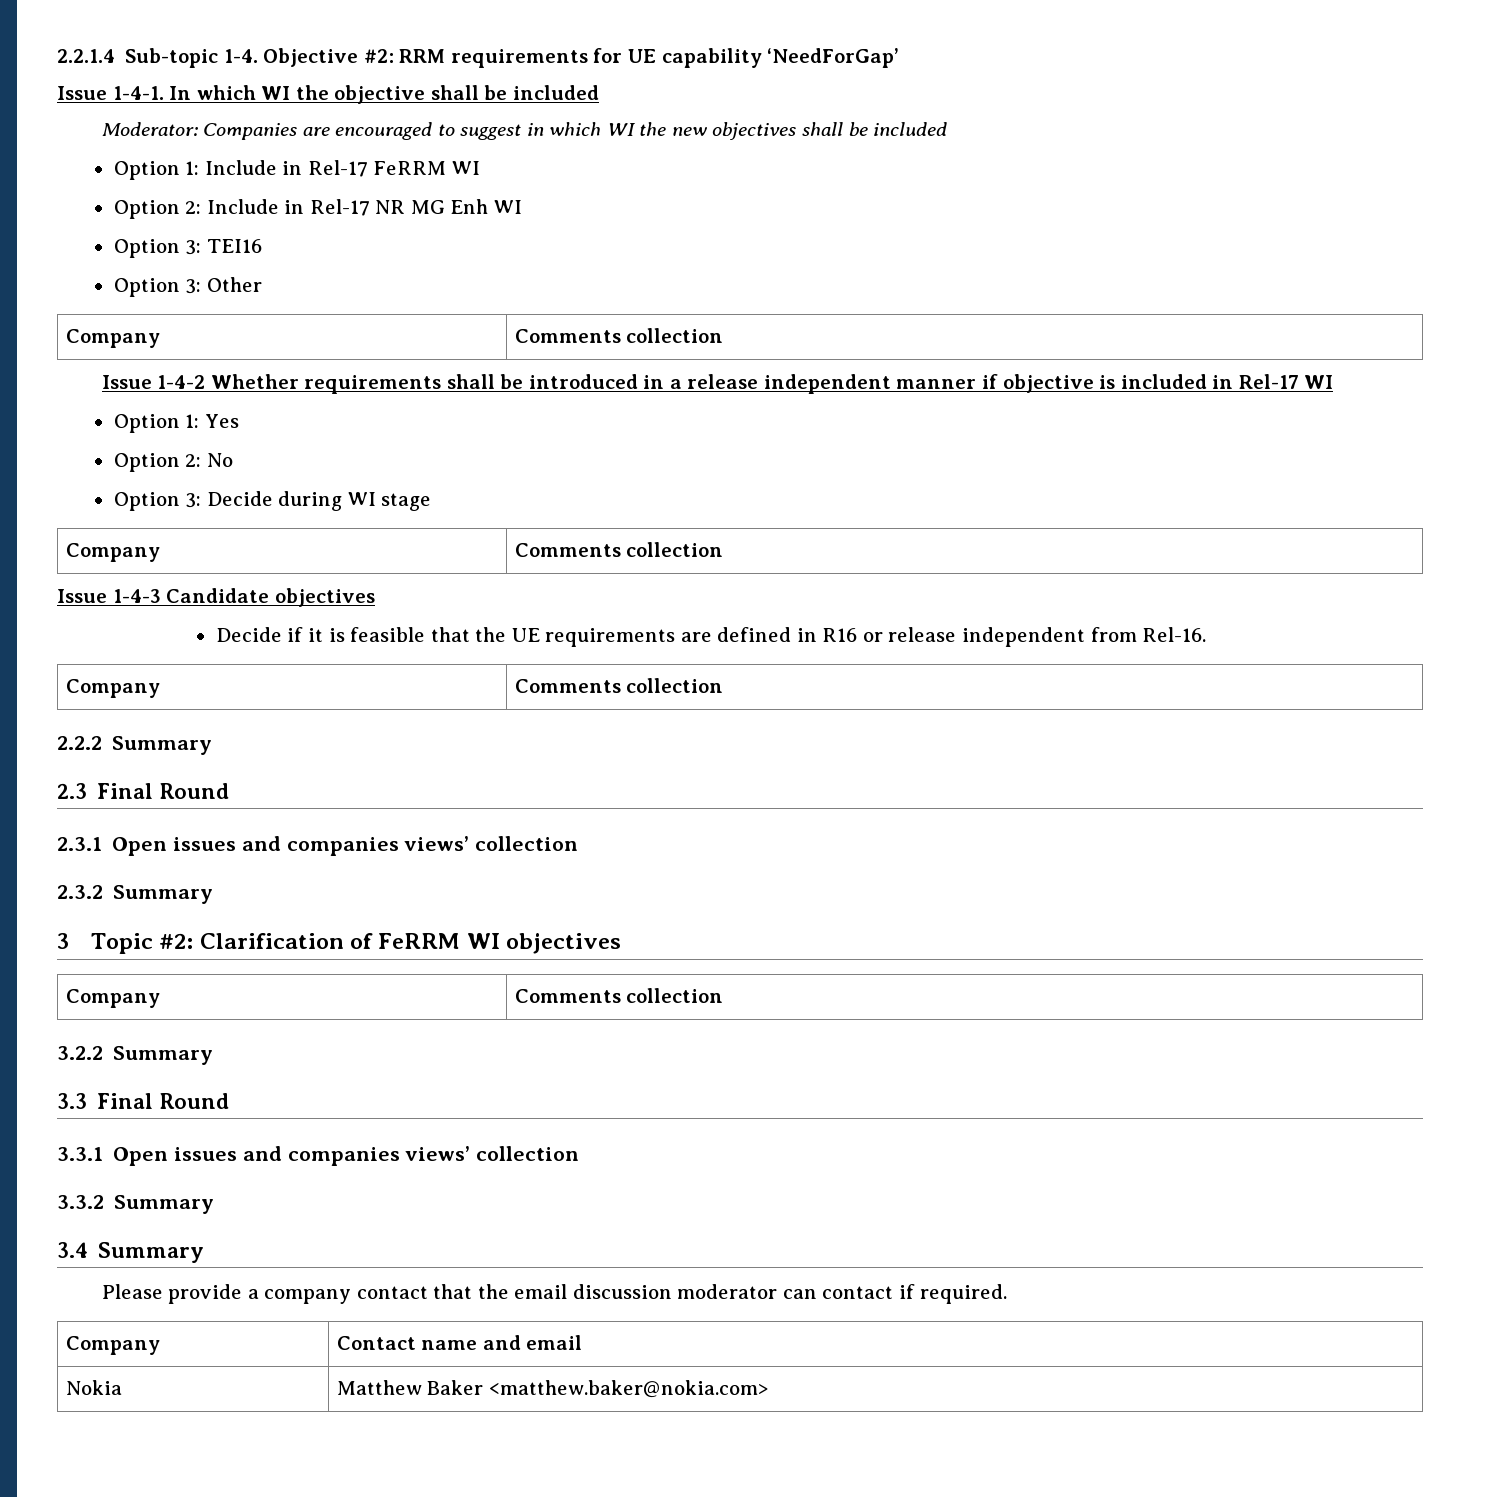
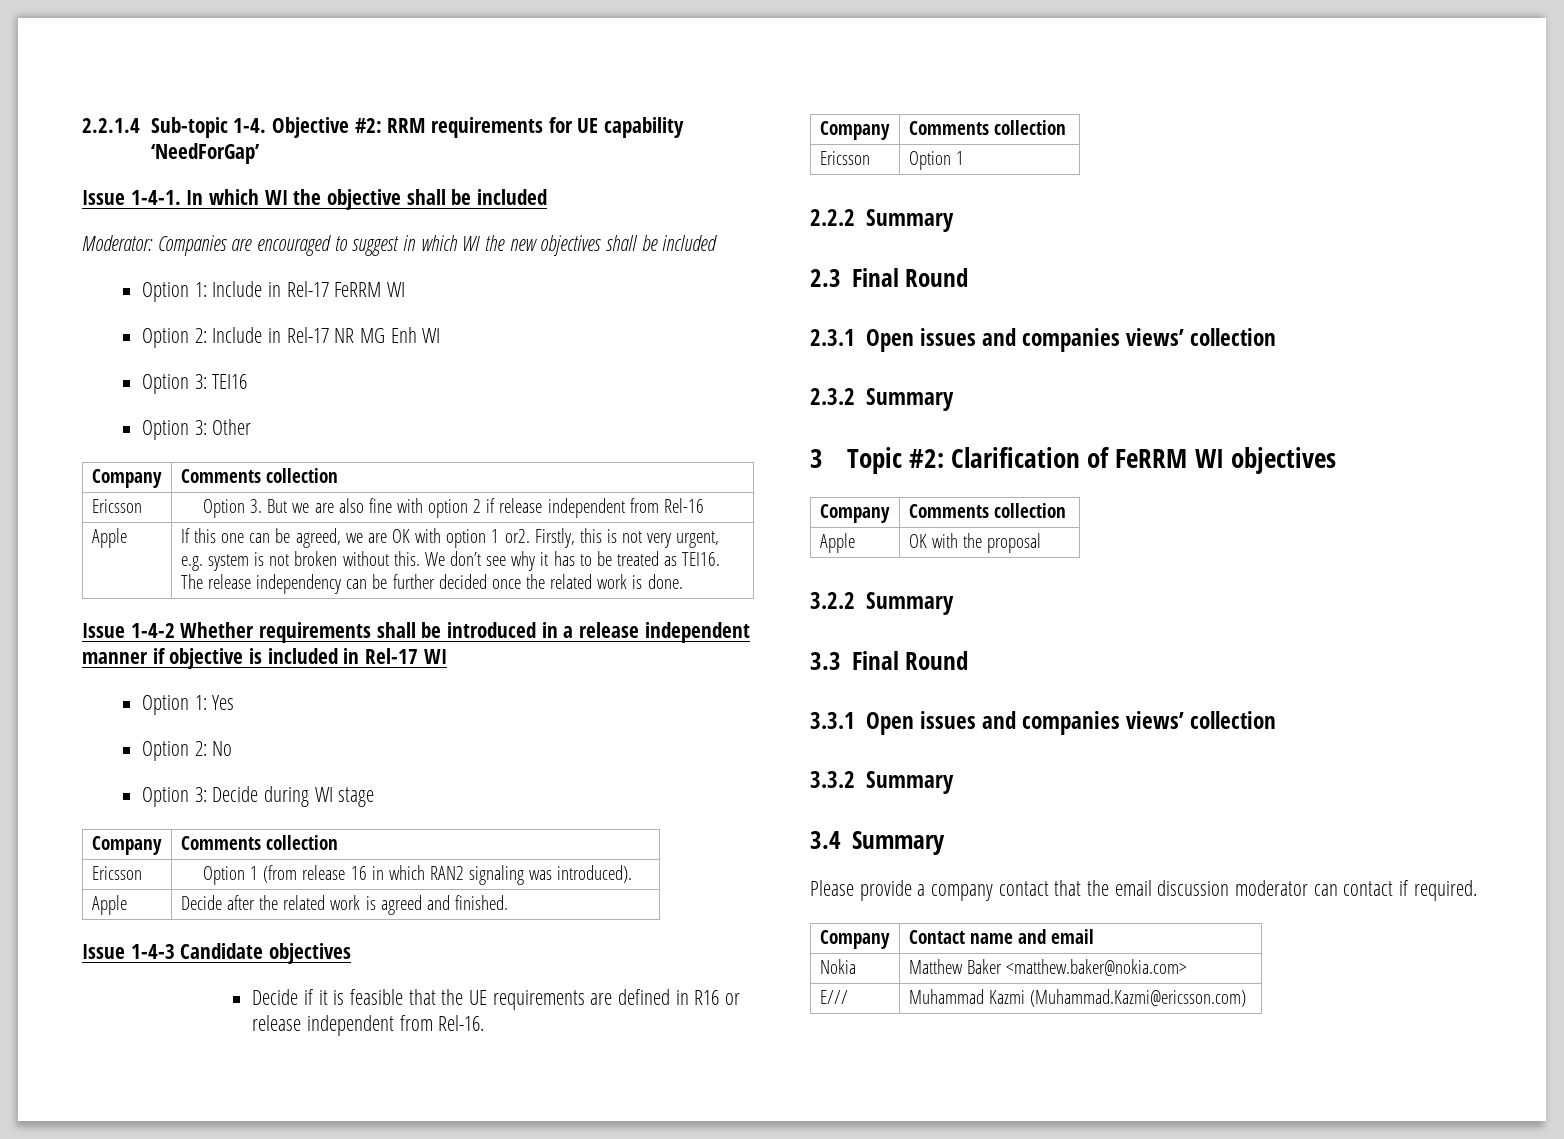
+ Ericsson | Option 3. But we are also fine with option 2 if release independent from Rel-16
+ Apple | If this one can be agreed, we are OK with option 1 or2. Firstly, this is not very urgent, e.g. system is not broken without this. We don’t see why it has to be treated as TEI16. The release independency can be further decided once the related work is done.
+ Ericsson | Option 1 (from release 16 in which RAN2 signaling was introduced).
+ Apple | Decide after the related work is agreed and finished.
  Decide if it is feasible that the UE requirements are defined in R16 or release independent from Rel-16.
  Company | Comments collection
+ Ericsson | Option 1
+ Apple | OK with the proposal
+ E/// | Muhammad Kazmi (Muhammad.Kazmi@ericsson.com)

